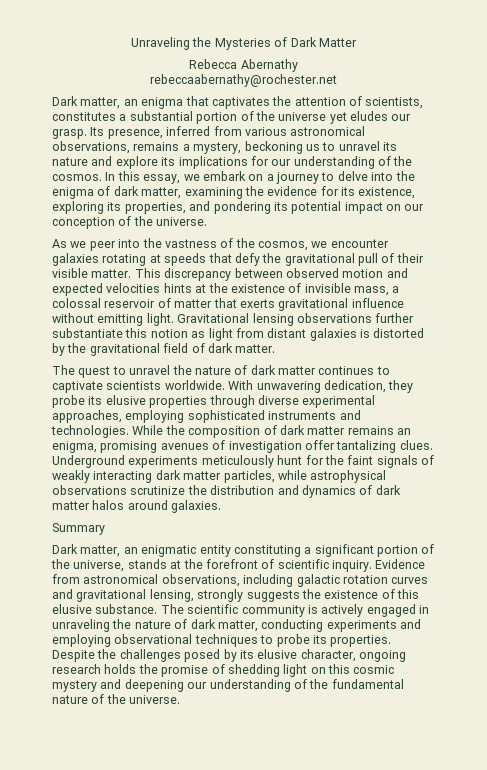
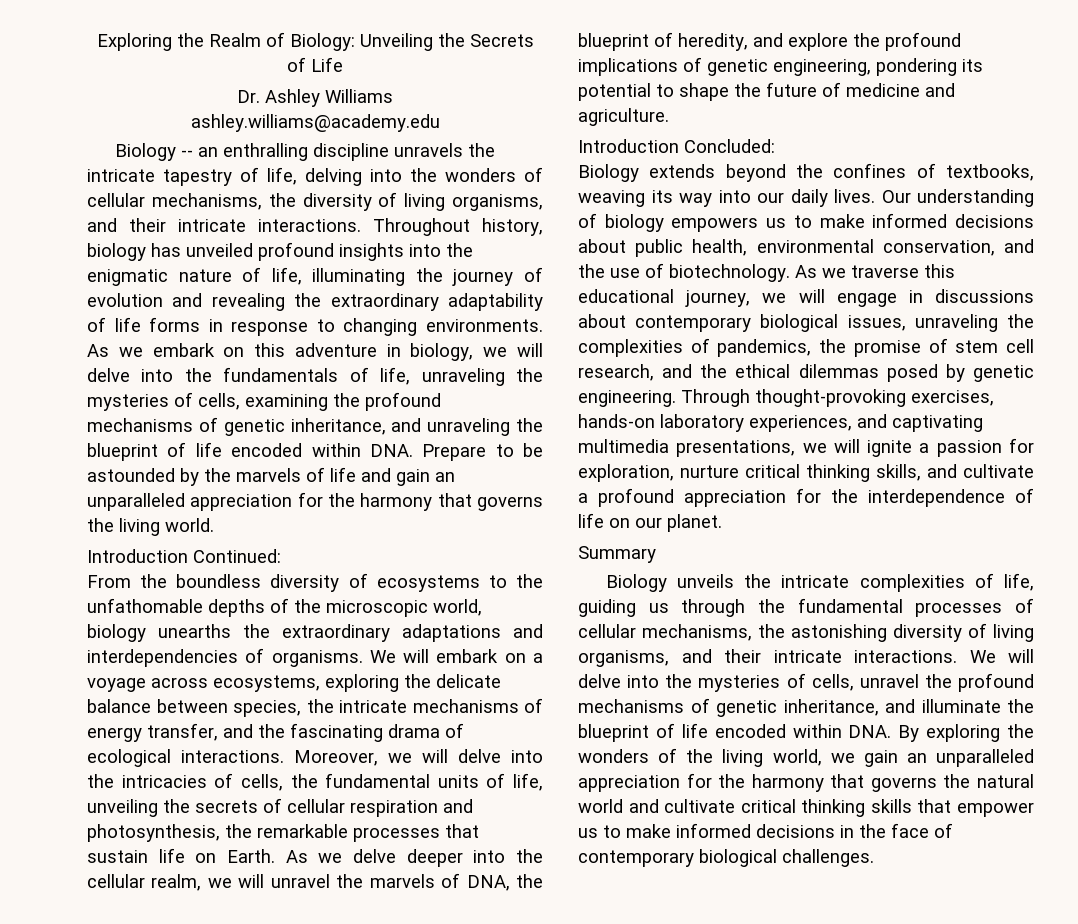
- Unraveling the Mysteries of Dark Matter
- Rebecca Abernathy
- rebeccaabernathy@rochester.net
- Dark matter, an enigma that captivates the attention of scientists, constitutes a substantial portion of the universe yet eludes our grasp. Its presence, inferred from various astronomical observations, remains a mystery, beckoning us to unravel its nature and explore its implications for our understanding of the cosmos. In this essay, we embark on a journey to delve into the enigma of dark matter, examining the evidence for its existence, exploring its properties, and pondering its potential impact on our conception of the universe.
- As we peer into the vastness of the cosmos, we encounter galaxies rotating at speeds that defy the gravitational pull of their visible matter. This discrepancy between observed motion and expected velocities hints at the existence of invisible mass, a colossal reservoir of matter that exerts gravitational influence without emitting light. Gravitational lensing observations further substantiate this notion as light from distant galaxies is distorted by the gravitational field of dark matter.
- The quest to unravel the nature of dark matter continues to captivate scientists worldwide. With unwavering dedication, they probe its elusive properties through diverse experimental approaches, employing sophisticated instruments and technologies. While the composition of dark matter remains an enigma, promising avenues of investigation offer tantalizing clues. Underground experiments meticulously hunt for the faint signals of weakly interacting dark matter particles, while astrophysical observations scrutinize the distribution and dynamics of dark matter halos around galaxies.
+ Exploring the Realm of Biology: Unveiling the Secrets of Life
+ Dr. Ashley Williams
+ ashley.williams@academy.edu
+ Biology -- an enthralling discipline unravels the intricate tapestry of life, delving into the wonders of cellular mechanisms, the diversity of living organisms, and their intricate interactions. Throughout history, biology has unveiled profound insights into the enigmatic nature of life, illuminating the journey of evolution and revealing the extraordinary adaptability of life forms in response to changing environments. As we embark on this adventure in biology, we will delve into the fundamentals of life, unraveling the mysteries of cells, examining the profound mechanisms of genetic inheritance, and unraveling the blueprint of life encoded within DNA. Prepare to be astounded by the marvels of life and gain an unparalleled appreciation for the harmony that governs the living world.
+ Introduction Continued:
+ From the boundless diversity of ecosystems to the unfathomable depths of the microscopic world, biology unearths the extraordinary adaptations and interdependencies of organisms. We will embark on a voyage across ecosystems, exploring the delicate balance between species, the intricate mechanisms of energy transfer, and the fascinating drama of ecological interactions. Moreover, we will delve into the intricacies of cells, the fundamental units of life, unveiling the secrets of cellular respiration and photosynthesis, the remarkable processes that sustain life on Earth. As we delve deeper into the cellular realm, we will unravel the marvels of DNA, the blueprint of heredity, and explore the profound implications of genetic engineering, pondering its potential to shape the future of medicine and agriculture.
+ Introduction Concluded:
+ Biology extends beyond the confines of textbooks, weaving its way into our daily lives. Our understanding of biology empowers us to make informed decisions about public health, environmental conservation, and the use of biotechnology. As we traverse this educational journey, we will engage in discussions about contemporary biological issues, unraveling the complexities of pandemics, the promise of stem cell research, and the ethical dilemmas posed by genetic engineering. Through thought-provoking exercises, hands-on laboratory experiences, and captivating multimedia presentations, we will ignite a passion for exploration, nurture critical thinking skills, and cultivate a profound appreciation for the interdependence of life on our planet.
  Summary
- Dark matter, an enigmatic entity constituting a significant portion of the universe, stands at the forefront of scientific inquiry. Evidence from astronomical observations, including galactic rotation curves and gravitational lensing, strongly suggests the existence of this elusive substance. The scientific community is actively engaged in unraveling the nature of dark matter, conducting experiments and employing observational techniques to probe its properties. Despite the challenges posed by its elusive character, ongoing research holds the promise of shedding light on this cosmic mystery and deepening our understanding of the fundamental nature of the universe.
+ Biology unveils the intricate complexities of life, guiding us through the fundamental processes of cellular mechanisms, the astonishing diversity of living organisms, and their intricate interactions. We will delve into the mysteries of cells, unravel the profound mechanisms of genetic inheritance, and illuminate the blueprint of life encoded within DNA. By exploring the wonders of the living world, we gain an unparalleled appreciation for the harmony that governs the natural world and cultivate critical thinking skills that empower us to make informed decisions in the face of contemporary biological challenges.

